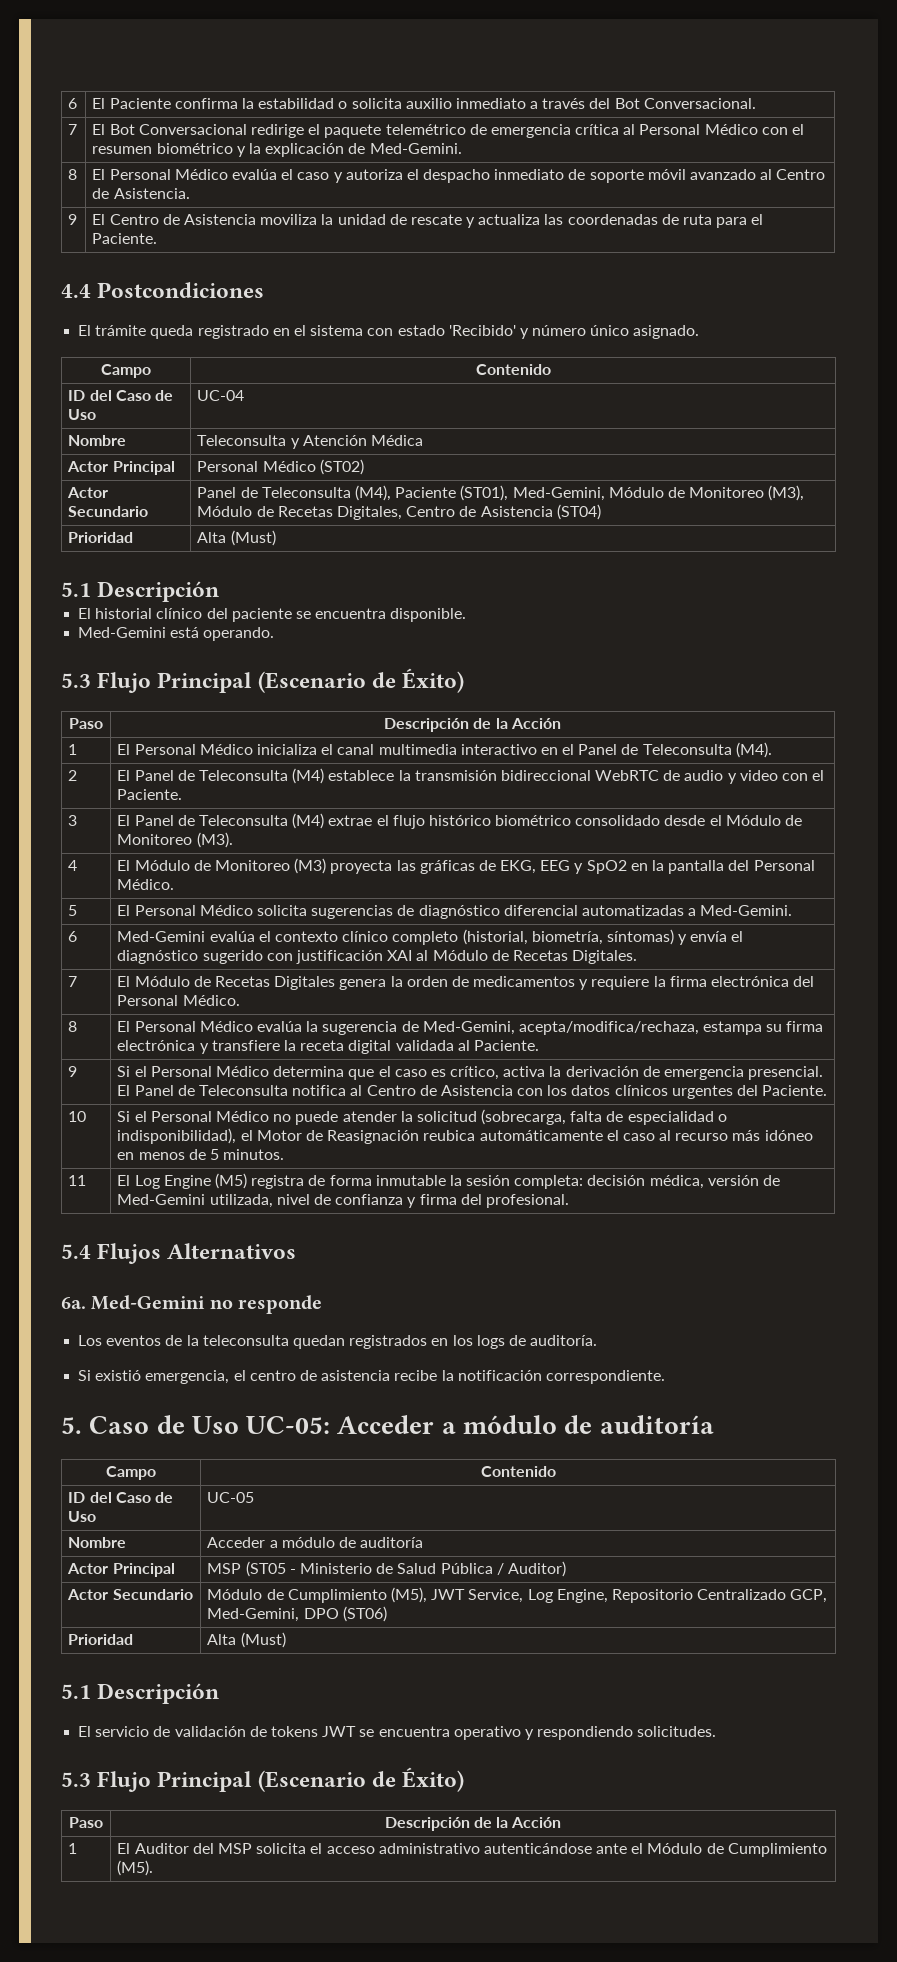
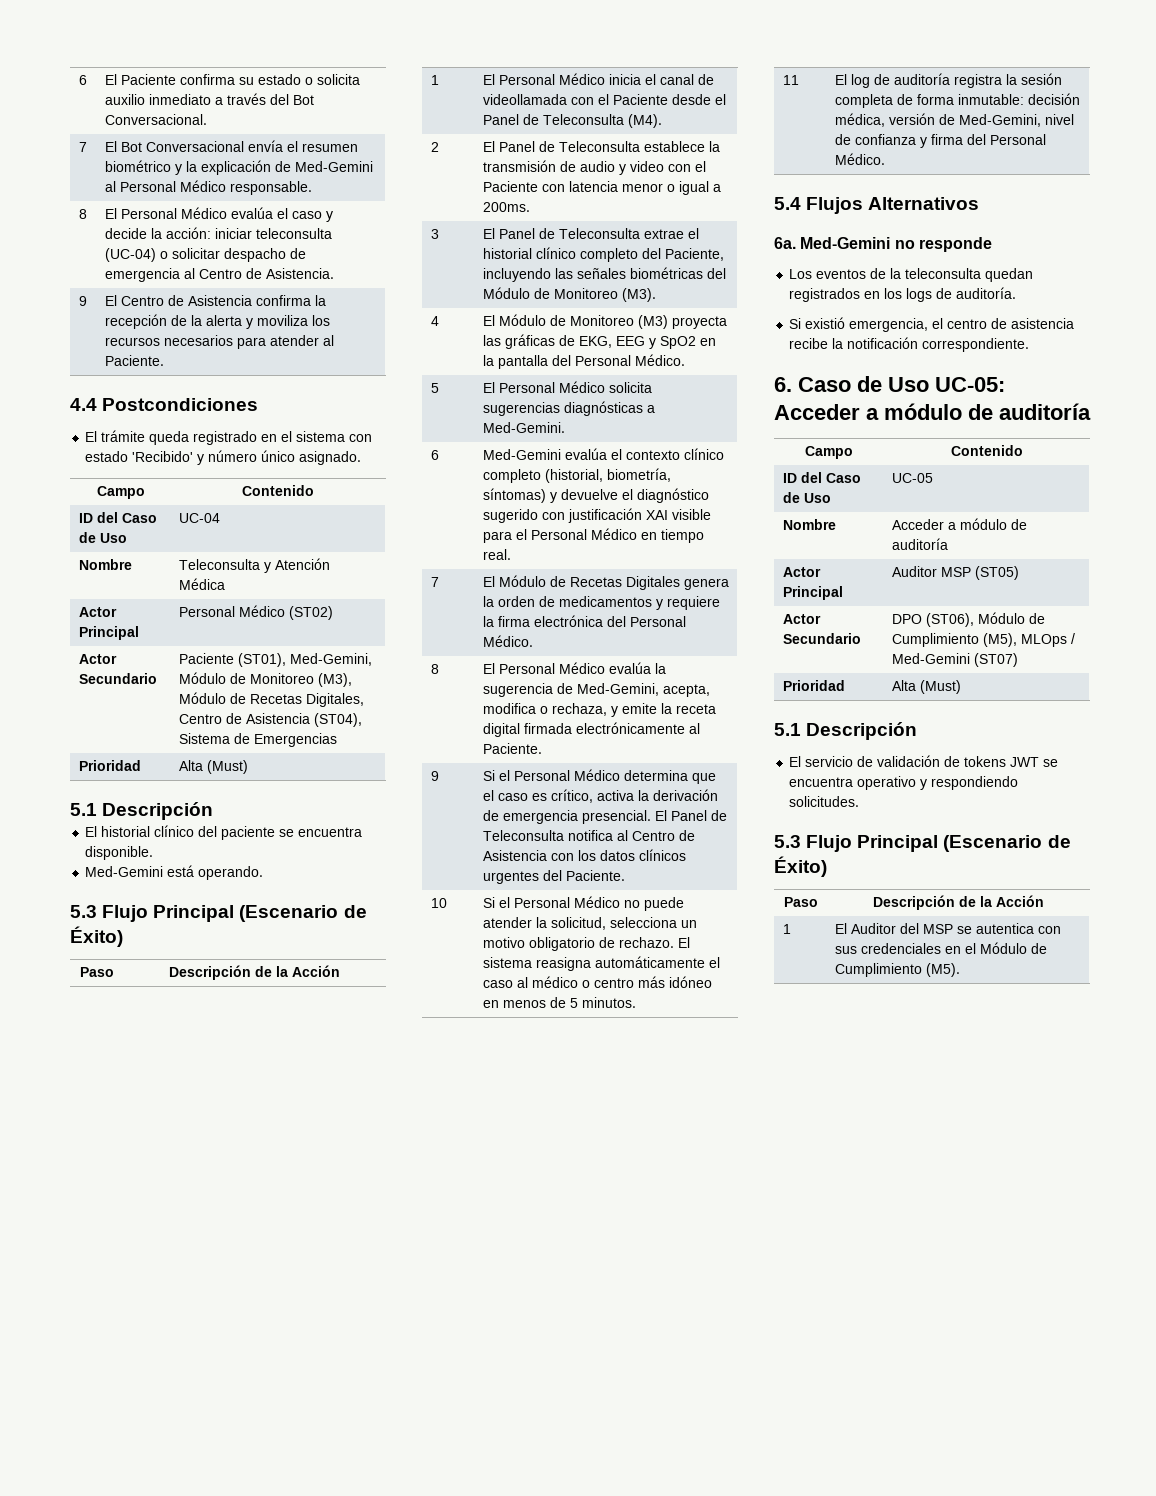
- 6 | El Paciente confirma la estabilidad o solicita auxilio inmediato a través del Bot Conversacional.
+ 6 | El Paciente confirma su estado o solicita auxilio inmediato a través del Bot Conversacional.
- 7 | El Bot Conversacional redirige el paquete telemétrico de emergencia crítica al Personal Médico con el resumen biométrico y la explicación de Med-Gemini.
+ 7 | El Bot Conversacional envía el resumen biométrico y la explicación de Med-Gemini al Personal Médico responsable.
- 8 | El Personal Médico evalúa el caso y autoriza el despacho inmediato de soporte móvil avanzado al Centro de Asistencia.
+ 8 | El Personal Médico evalúa el caso y decide la acción: iniciar teleconsulta (UC-04) o solicitar despacho de emergencia al Centro de Asistencia.
- 9 | El Centro de Asistencia moviliza la unidad de rescate y actualiza las coordenadas de ruta para el Paciente.
+ 9 | El Centro de Asistencia confirma la recepción de la alerta y moviliza los recursos necesarios para atender al Paciente.
- Actor Secundario | Panel de Teleconsulta (M4), Paciente (ST01), Med-Gemini, Módulo de Monitoreo (M3), Módulo de Recetas Digitales, Centro de Asistencia (ST04)
+ Actor Secundario | Paciente (ST01), Med-Gemini, Módulo de Monitoreo (M3), Módulo de Recetas Digitales, Centro de Asistencia (ST04), Sistema de Emergencias
- 1 | El Personal Médico inicializa el canal multimedia interactivo en el Panel de Teleconsulta (M4).
+ 1 | El Personal Médico inicia el canal de videollamada con el Paciente desde el Panel de Teleconsulta (M4).
- 2 | El Panel de Teleconsulta (M4) establece la transmisión bidireccional WebRTC de audio y video con el Paciente.
+ 2 | El Panel de Teleconsulta establece la transmisión de audio y video con el Paciente con latencia menor o igual a 200ms.
- 3 | El Panel de Teleconsulta (M4) extrae el flujo histórico biométrico consolidado desde el Módulo de Monitoreo (M3).
+ 3 | El Panel de Teleconsulta extrae el historial clínico completo del Paciente, incluyendo las señales biométricas del Módulo de Monitoreo (M3).
- 5 | El Personal Médico solicita sugerencias de diagnóstico diferencial automatizadas a Med-Gemini.
+ 5 | El Personal Médico solicita sugerencias diagnósticas a Med-Gemini.
- 6 | Med-Gemini evalúa el contexto clínico completo (historial, biometría, síntomas) y envía el diagnóstico sugerido con justificación XAI al Módulo de Recetas Digitales.
+ 6 | Med-Gemini evalúa el contexto clínico completo (historial, biometría, síntomas) y devuelve el diagnóstico sugerido con justificación XAI visible para el Personal Médico en tiempo real.
- 8 | El Personal Médico evalúa la sugerencia de Med-Gemini, acepta/modifica/rechaza, estampa su firma electrónica y transfiere la receta digital validada al Paciente.
+ 8 | El Personal Médico evalúa la sugerencia de Med-Gemini, acepta, modifica o rechaza, y emite la receta digital firmada electrónicamente al Paciente.
- 10 | Si el Personal Médico no puede atender la solicitud (sobrecarga, falta de especialidad o indisponibilidad), el Motor de Reasignación reubica automáticamente el caso al recurso más idóneo en menos de 5 minutos.
+ 10 | Si el Personal Médico no puede atender la solicitud, selecciona un motivo obligatorio de rechazo. El sistema reasigna automáticamente el caso al médico o centro más idóneo en menos de 5 minutos.
- 11 | El Log Engine (M5) registra de forma inmutable la sesión completa: decisión médica, versión de Med-Gemini utilizada, nivel de confianza y firma del profesional.
+ 11 | El log de auditoría registra la sesión completa de forma inmutable: decisión médica, versión de Med-Gemini, nivel de confianza y firma del Personal Médico.
- 5. Caso de Uso UC-05: Acceder a módulo de auditoría
+ 6. Caso de Uso UC-05: Acceder a módulo de auditoría
- Actor Principal | MSP (ST05 - Ministerio de Salud Pública / Auditor)
- Actor Secundario | Módulo de Cumplimiento (M5), JWT Service, Log Engine, Repositorio Centralizado GCP, Med-Gemini, DPO (ST06)
+ Actor Principal | Auditor MSP (ST05)
+ Actor Secundario | DPO (ST06), Módulo de Cumplimiento (M5), MLOps / Med-Gemini (ST07)
- 1 | El Auditor del MSP solicita el acceso administrativo autenticándose ante el Módulo de Cumplimiento (M5).
+ 1 | El Auditor del MSP se autentica con sus credenciales en el Módulo de Cumplimiento (M5).

